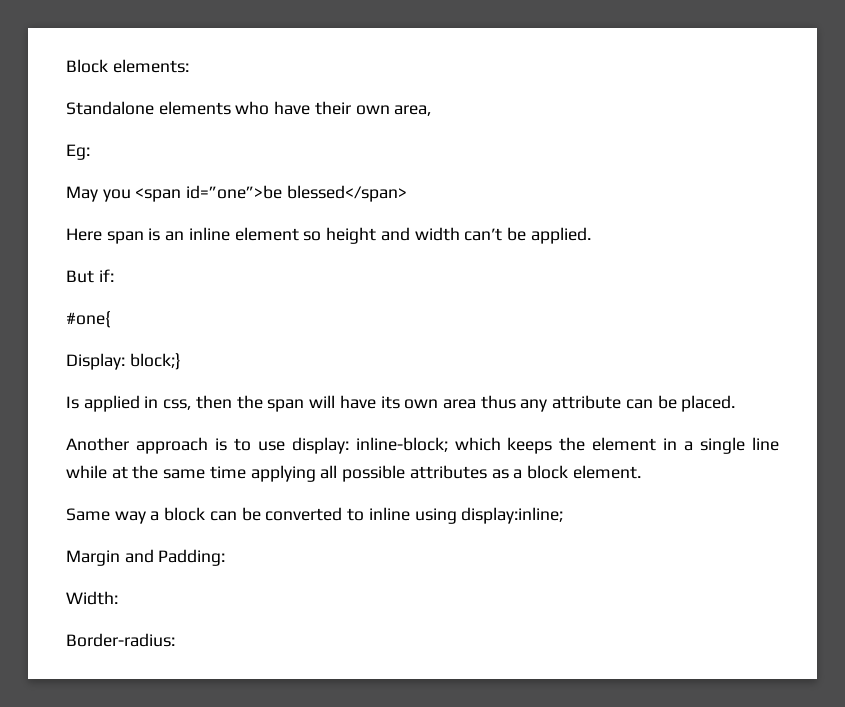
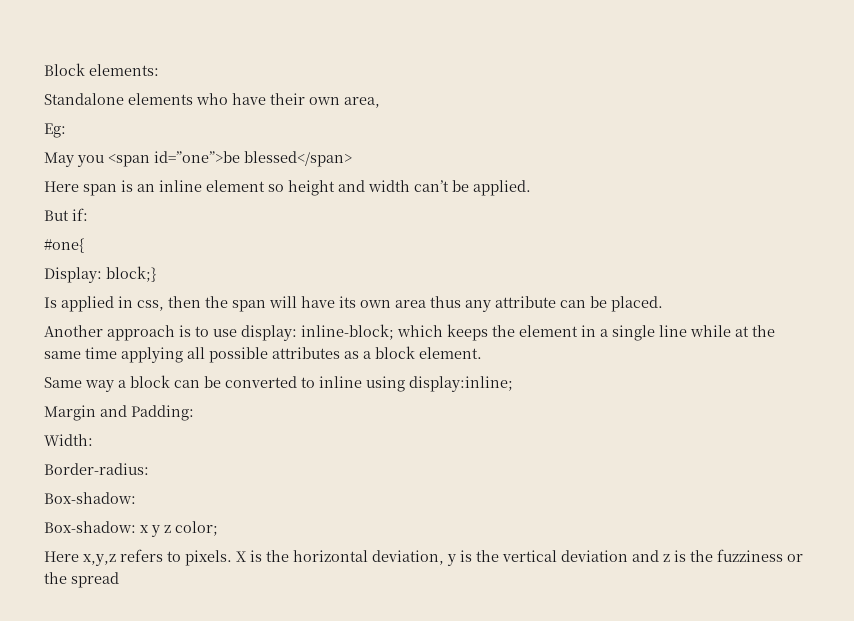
  Border-radius:
+ Box-shadow:
+ Box-shadow: x y z color;
+ Here x,y,z refers to pixels. X is the horizontal deviation, y is the vertical deviation and z is the fuzziness or the spread

